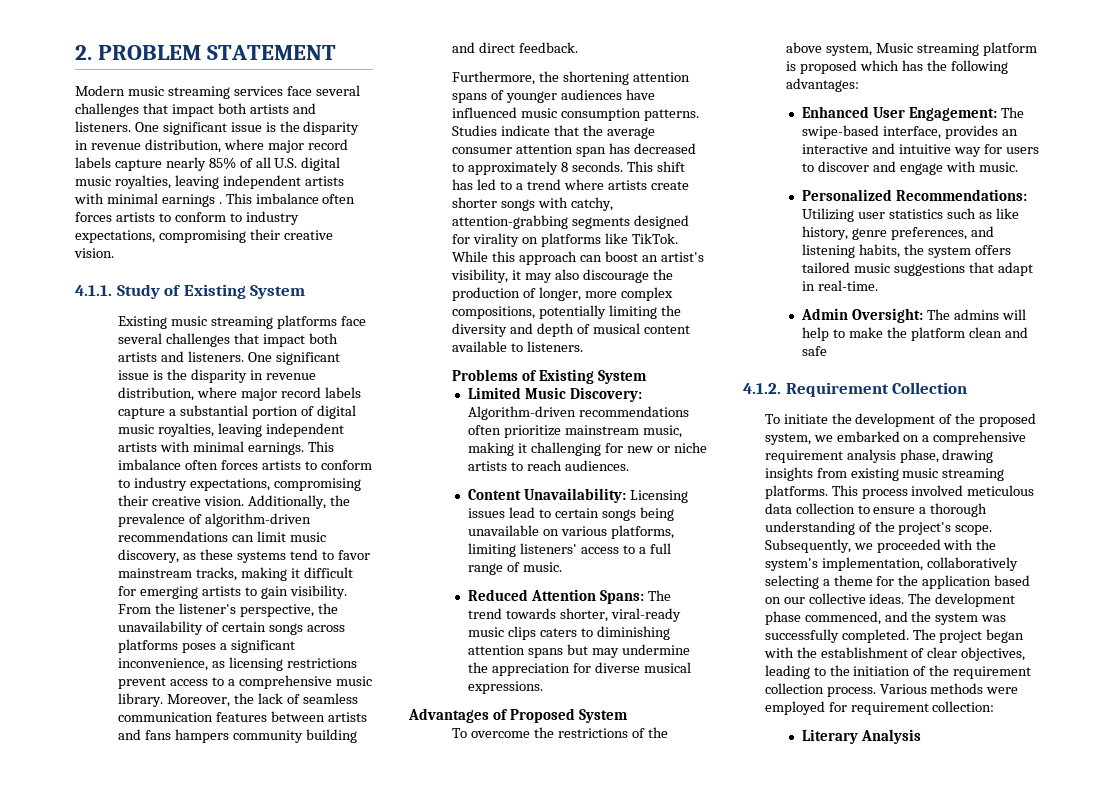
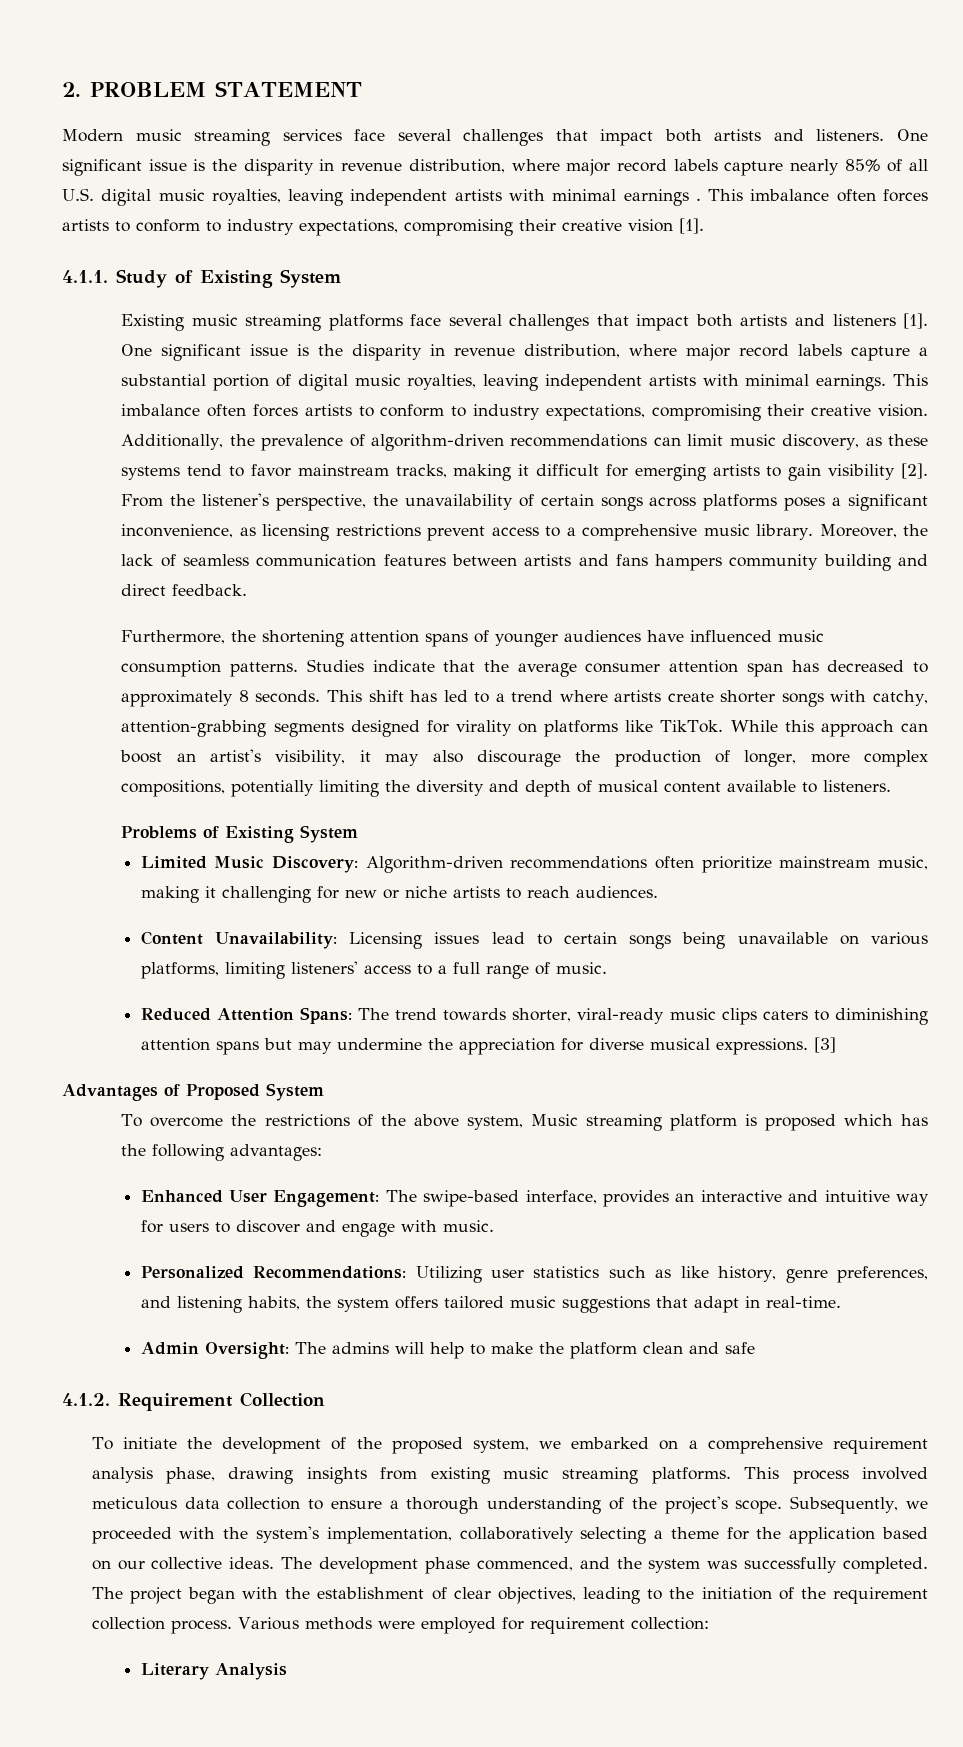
- One significant issue is the disparity in revenue distribution, where major record labels capture nearly 85% of all U.S. digital music royalties, leaving independent artists with minimal earnings . This imbalance often forces artists to conform to industry expectations, compromising their creative vision.
+ One significant issue is the disparity in revenue distribution, where major record labels capture nearly 85% of all U.S. digital music royalties, leaving independent artists with minimal earnings . This imbalance often forces artists to conform to industry expectations, compromising their creative vision [1].
- Existing music streaming platforms face several challenges that impact both artists and listeners.
+ Existing music streaming platforms face several challenges that impact both artists and listeners [1].
- Additionally, the prevalence of algorithm-driven recommendations can limit music discovery, as these systems tend to favor mainstream tracks, making it difficult for emerging artists to gain visibility.
+ Additionally, the prevalence of algorithm-driven recommendations can limit music discovery, as these systems tend to favor mainstream tracks, making it difficult for emerging artists to gain visibility [2].
+ [3]

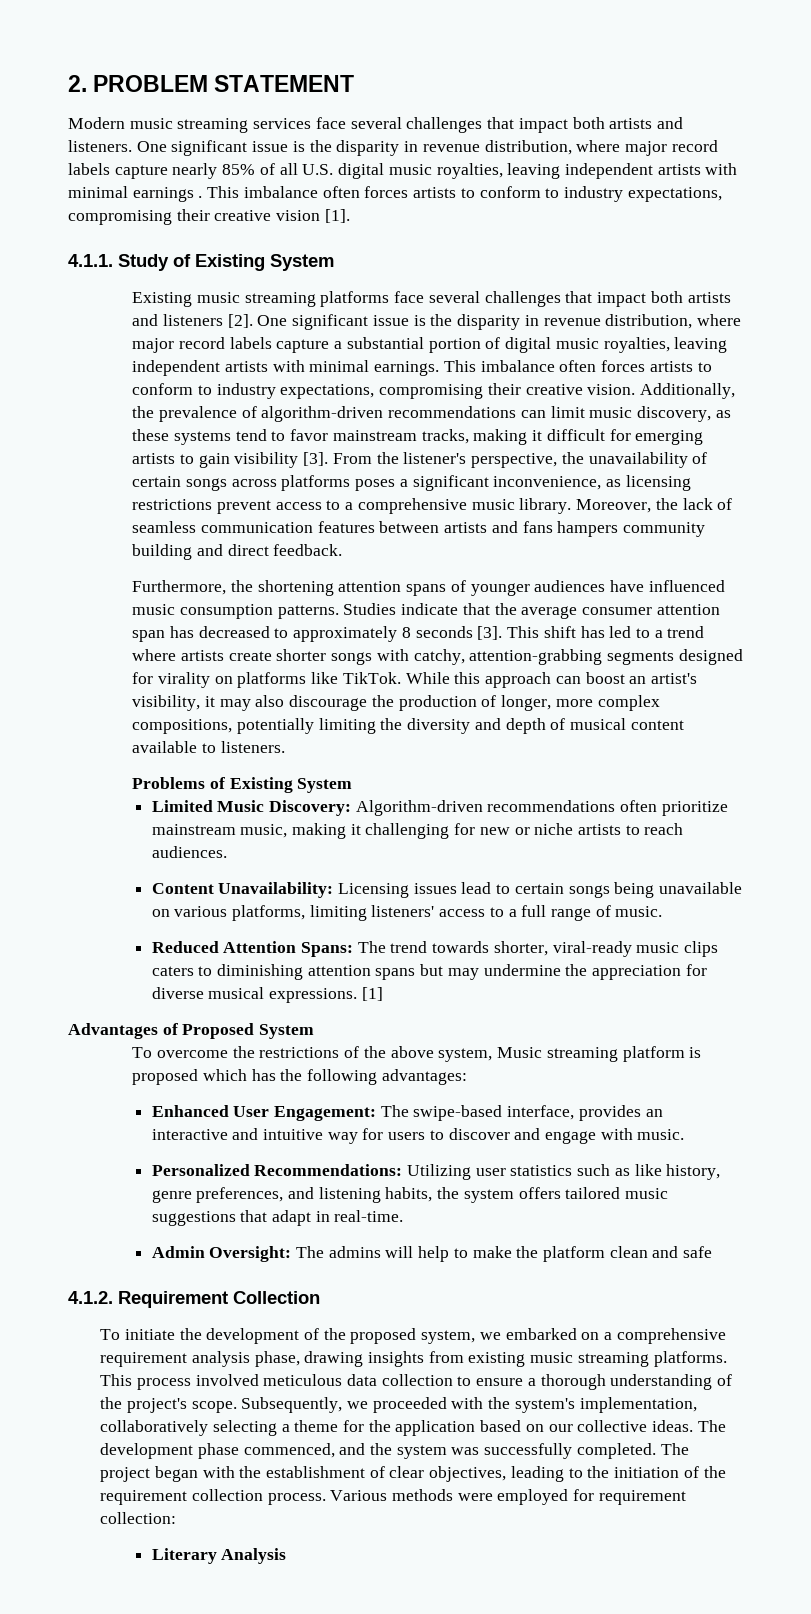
- Existing music streaming platforms face several challenges that impact both artists and listeners [1].
+ Existing music streaming platforms face several challenges that impact both artists and listeners [2].
- Additionally, the prevalence of algorithm-driven recommendations can limit music discovery, as these systems tend to favor mainstream tracks, making it difficult for emerging artists to gain visibility [2].
+ Additionally, the prevalence of algorithm-driven recommendations can limit music discovery, as these systems tend to favor mainstream tracks, making it difficult for emerging artists to gain visibility [3].
- Studies indicate that the average consumer attention span has decreased to approximately 8 seconds.
+ Studies indicate that the average consumer attention span has decreased to approximately 8 seconds [3].
- [3]
+ [1]

